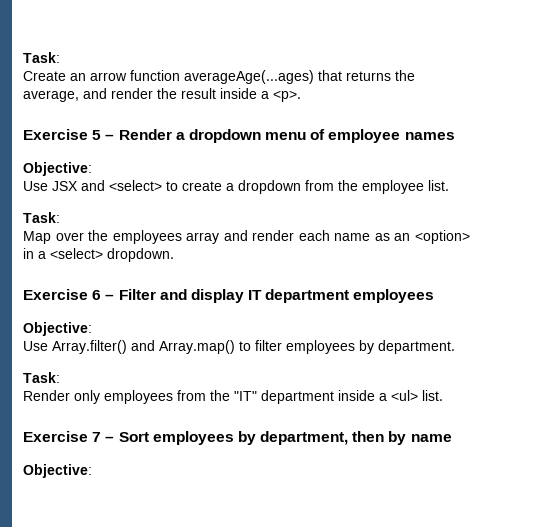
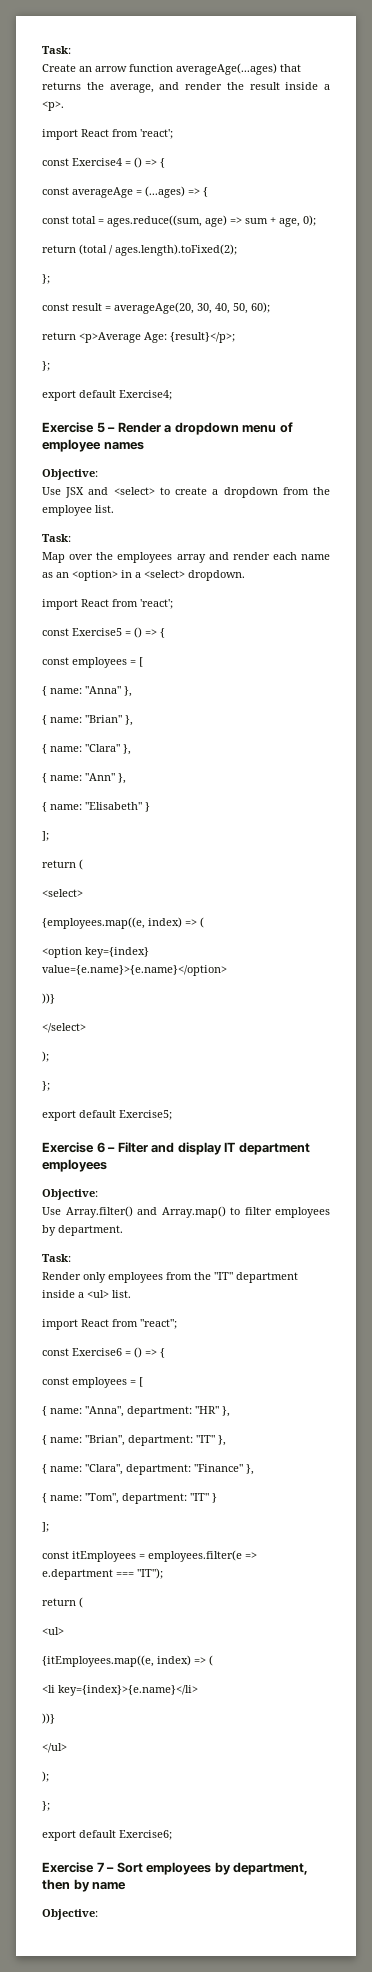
  Create an arrow function averageAge(...ages) that returns the average, and render the result inside a <p>.
+ import React from 'react';
+ const Exercise4 = () => {
+ const averageAge = (...ages) => {
+ const total = ages.reduce((sum, age) => sum + age, 0);
+ return (total / ages.length).toFixed(2);
+ };
+ const result = averageAge(20, 30, 40, 50, 60);
+ return <p>Average Age: {result}</p>;
+ };
+ export default Exercise4;
  Map over the employees array and render each name as an <option> in a <select> dropdown.
+ import React from 'react';
+ const Exercise5 = () => {
+ const employees = [
+ { name: "Anna" },
+ { name: "Brian" },
+ { name: "Clara" },
+ { name: "Ann" },
+ { name: "Elisabeth" }
+ ];
+ return (
+ <select>
+ {employees.map((e, index) => (
+ <option key={index} value={e.name}>{e.name}</option>
+ ))}
+ </select>
+ );
+ };
+ export default Exercise5;
+ import React from "react";
+ const Exercise6 = () => {
+ const employees = [
+ { name: "Anna", department: "HR" },
+ { name: "Brian", department: "IT" },
+ { name: "Clara", department: "Finance" },
+ { name: "Tom", department: "IT" }
+ ];
+ const itEmployees = employees.filter(e => e.department === "IT");
+ return (
+ <ul>
+ {itEmployees.map((e, index) => (
+ <li key={index}>{e.name}</li>
+ ))}
+ </ul>
+ );
+ };
+ export default Exercise6;

